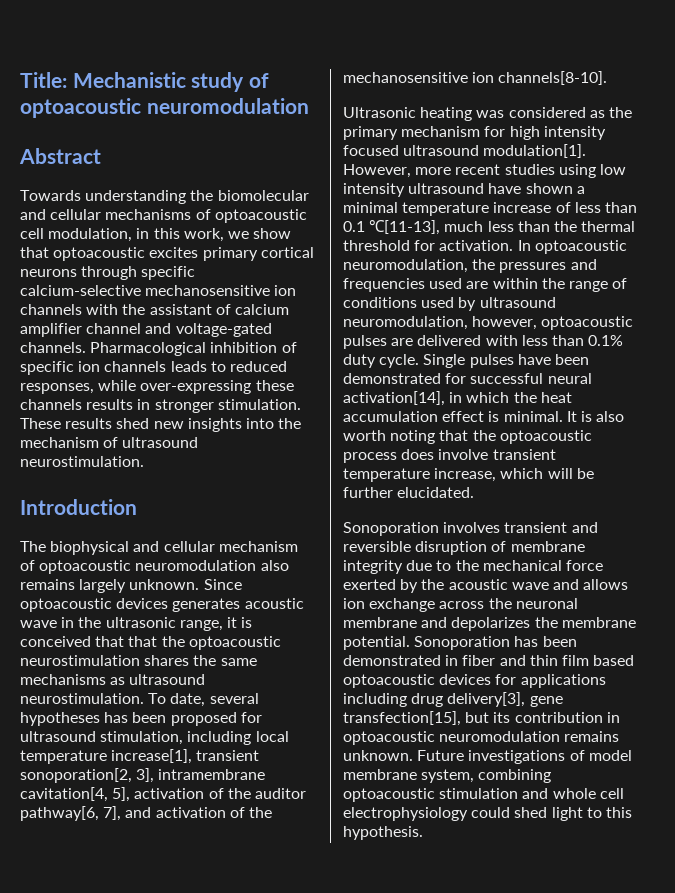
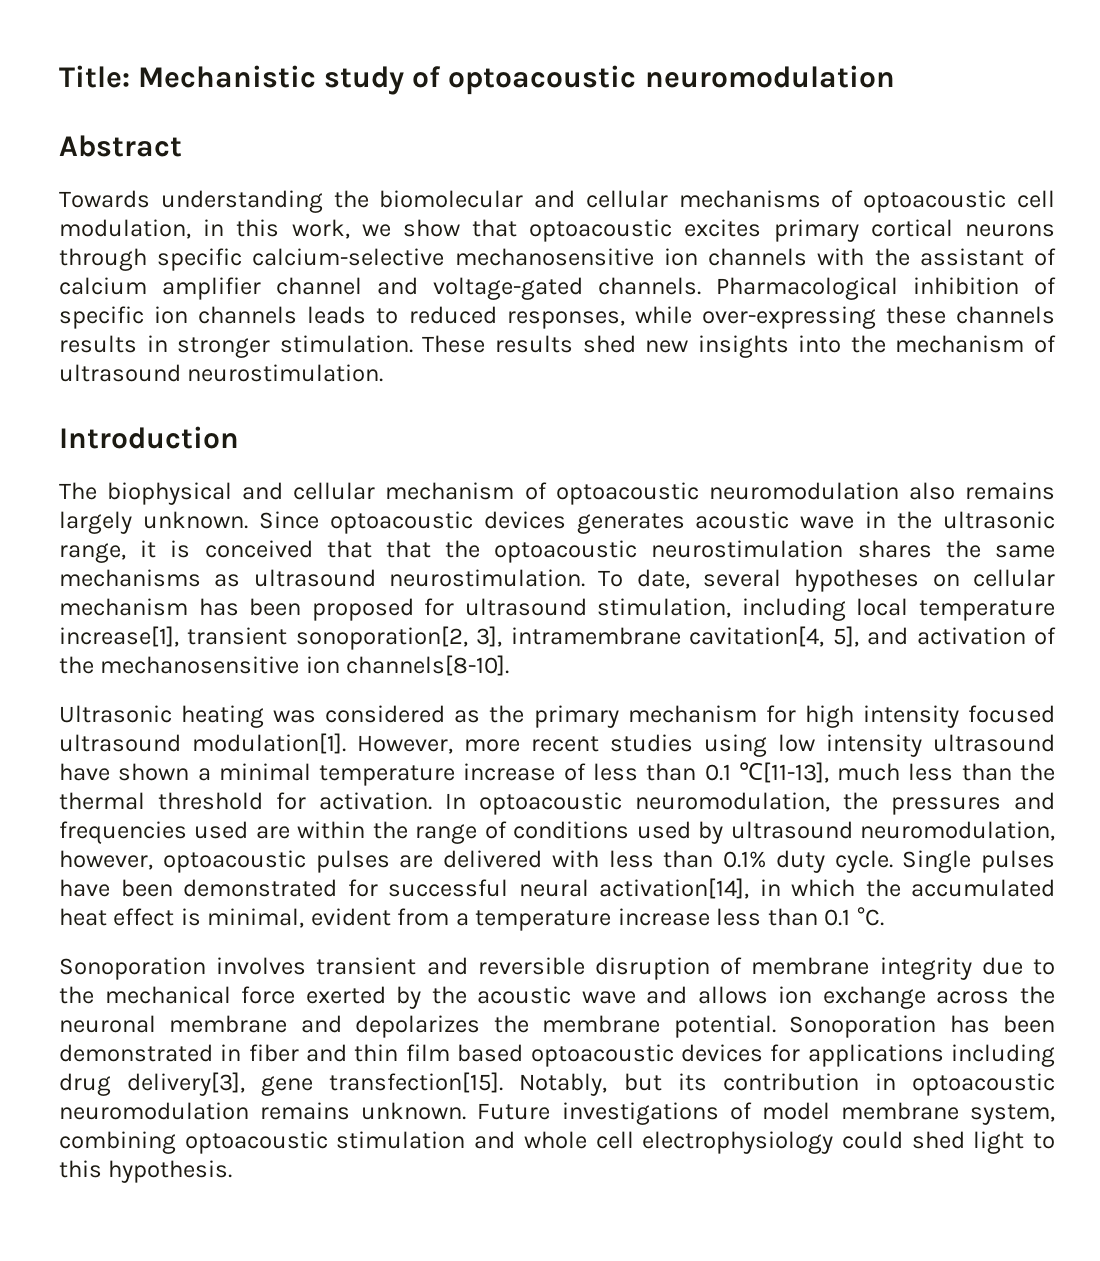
- To date, several hypotheses has been proposed for ultrasound stimulation, including local temperature increase[1], transient sonoporation[2, 3], intramembrane cavitation[4, 5], activation of the auditor pathway[6, 7], and activation of the mechanosensitive ion channels[8-10].
+ To date, several hypotheses on cellular mechanism has been proposed for ultrasound stimulation, including local temperature increase[1], transient sonoporation[2, 3], intramembrane cavitation[4, 5], and activation of the mechanosensitive ion channels[8-10].
- Single pulses have been demonstrated for successful neural activation[14], in which the heat accumulation effect is minimal. It is also worth noting that the optoacoustic process does involve transient temperature increase, which will be further elucidated.
+ Single pulses have been demonstrated for successful neural activation[14], in which the accumulated heat effect is minimal, evident from a temperature increase less than 0.1 °C.
- Sonoporation has been demonstrated in fiber and thin film based optoacoustic devices for applications including drug delivery[3], gene transfection[15], but its contribution in optoacoustic neuromodulation remains unknown.
+ Sonoporation has been demonstrated in fiber and thin film based optoacoustic devices for applications including drug delivery[3], gene transfection[15]. Notably, but its contribution in optoacoustic neuromodulation remains unknown.

